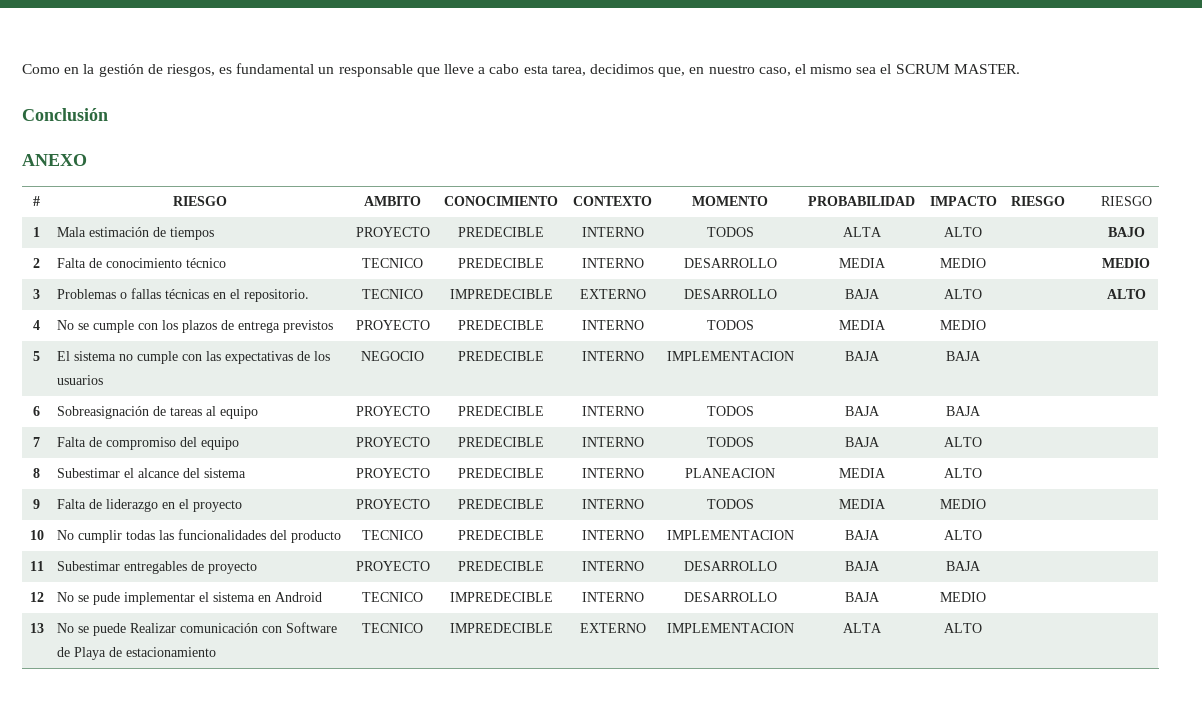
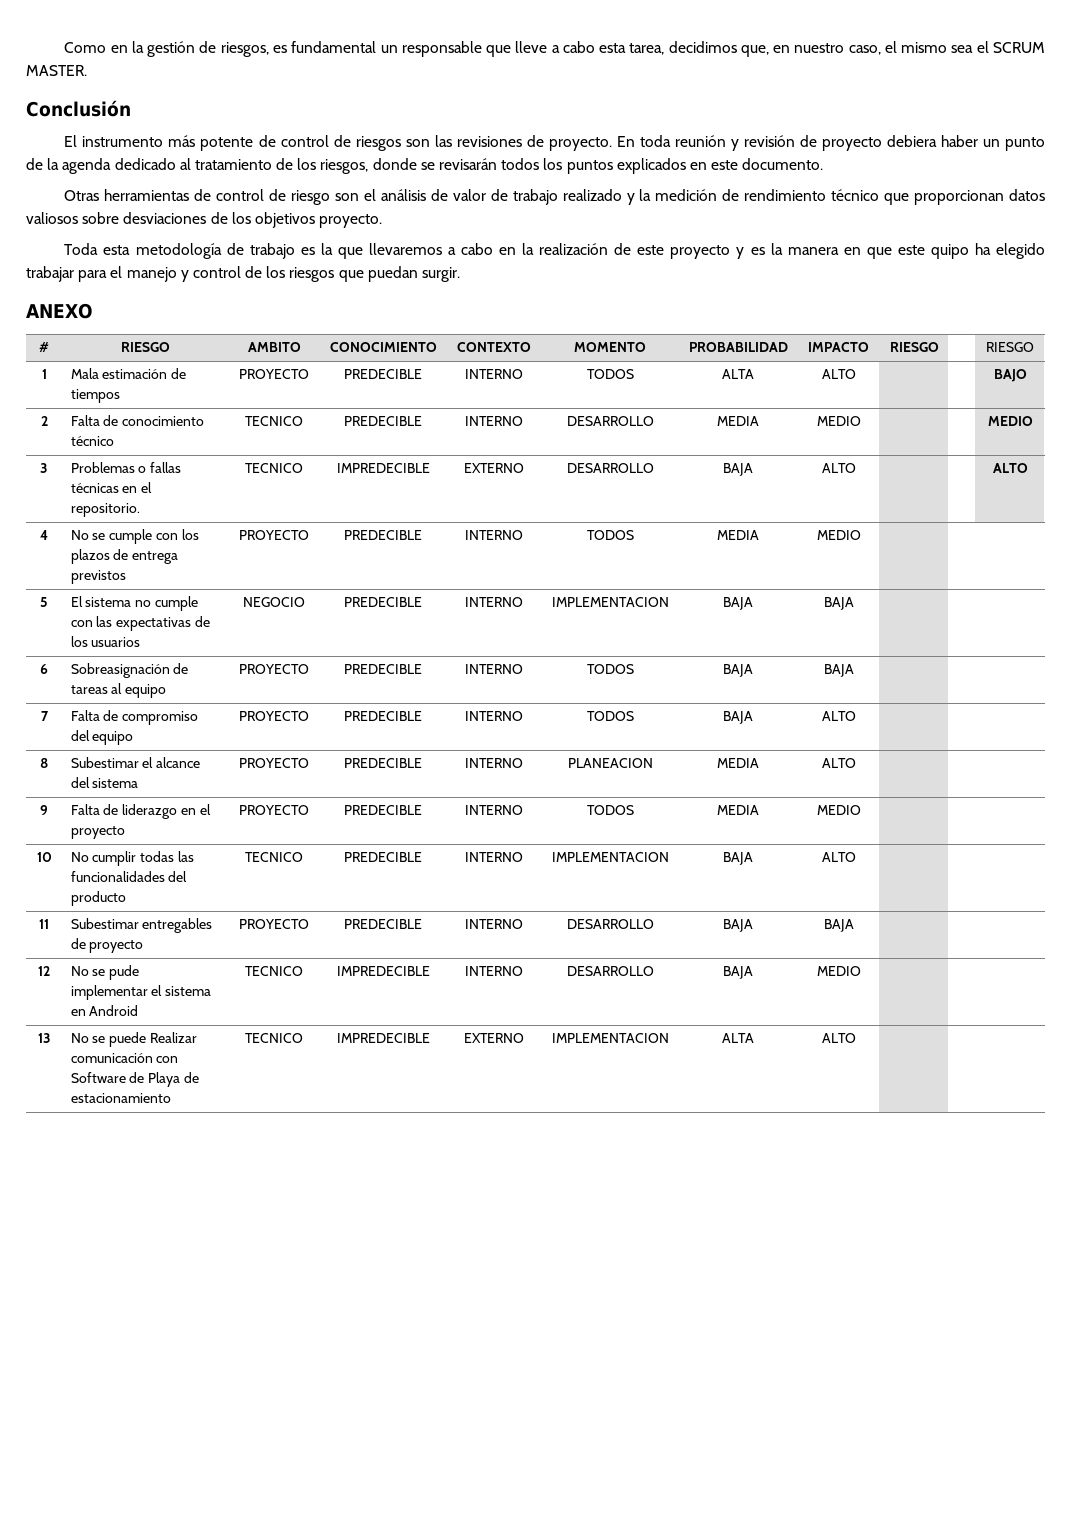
+ El instrumento más potente de control de riesgos son las revisiones de proyecto. En toda reunión y revisión de proyecto debiera haber un punto de la agenda dedicado al tratamiento de los riesgos, donde se revisarán todos los puntos explicados en este documento.
+ Otras herramientas de control de riesgo son el análisis de valor de trabajo realizado y la medición de rendimiento técnico que proporcionan datos valiosos sobre desviaciones de los objetivos proyecto.
+ Toda esta metodología de trabajo es la que llevaremos a cabo en la realización de este proyecto y es la manera en que este quipo ha elegido trabajar para el manejo y control de los riesgos que puedan surgir.

